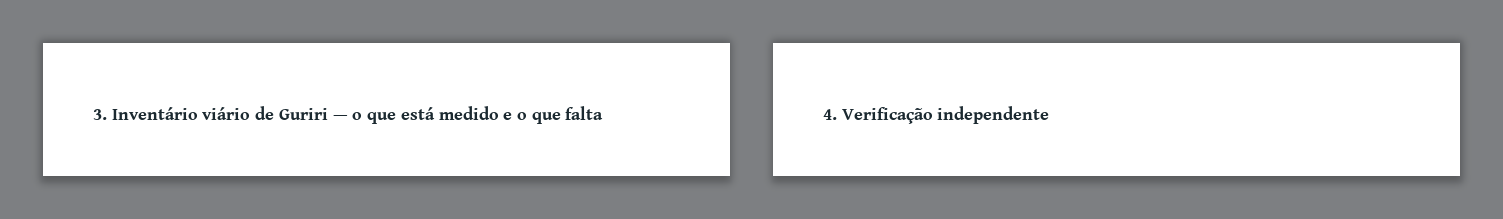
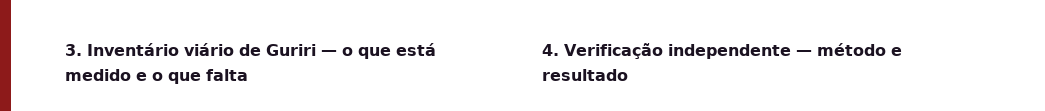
- 4. Verificação independente
+ 4. Verificação independente — método e resultado

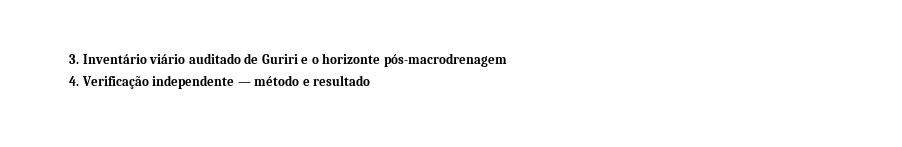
- 3. Inventário viário de Guriri — o que está medido e o que falta
+ 3. Inventário viário auditado de Guriri e o horizonte pós-macrodrenagem

